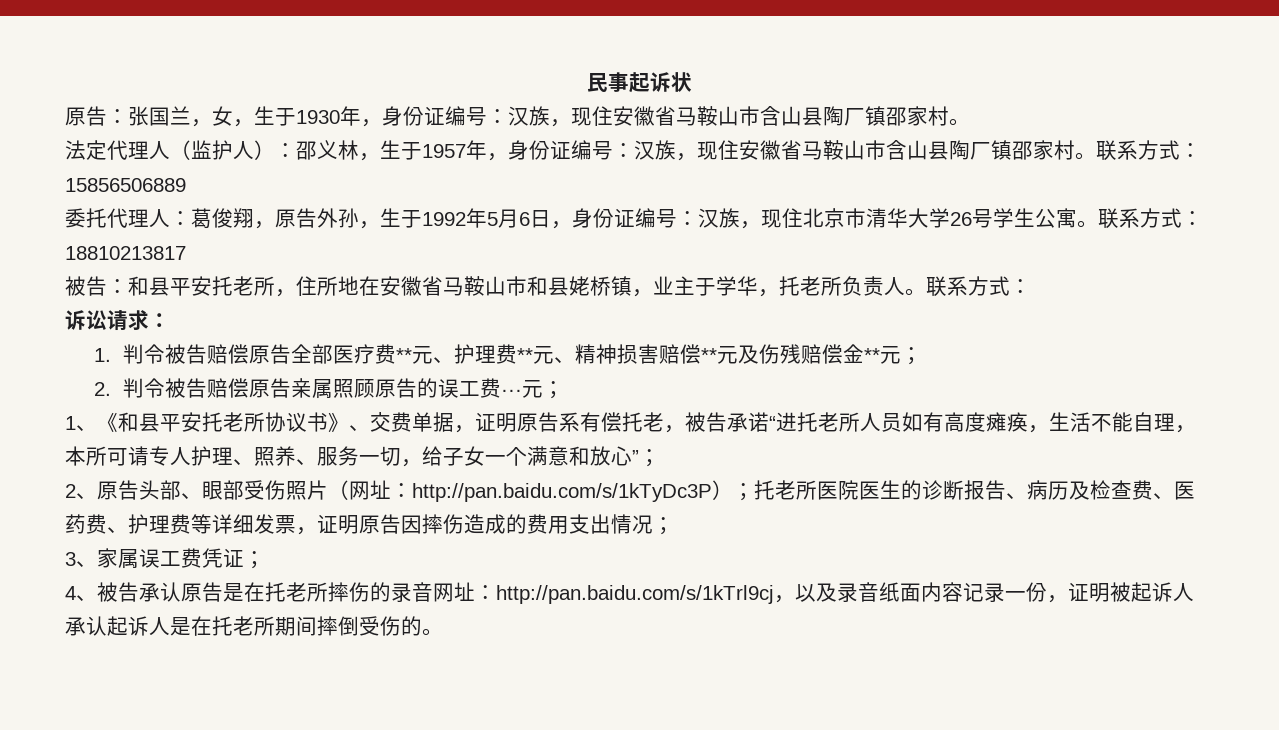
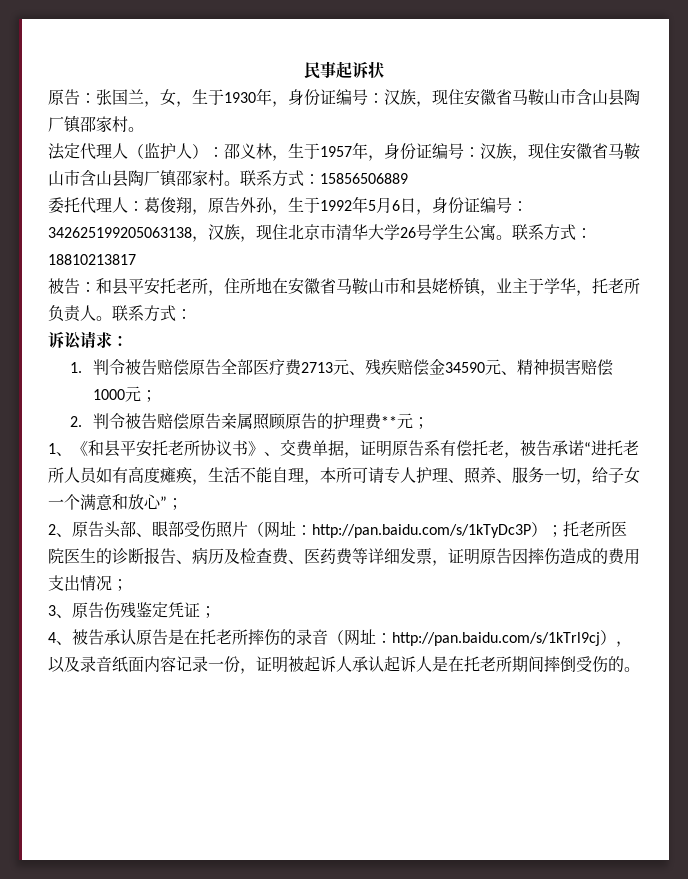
- 委托代理人：葛俊翔，原告外孙，生于1992年5月6日，身份证编号：汉族，现住北京市清华大学26号学生公寓。
+ 委托代理人：葛俊翔，原告外孙，生于1992年5月6日，身份证编号：342625199205063138，汉族，现住北京市清华大学26号学生公寓。
- 1.判令被告赔偿原告全部医疗费**元、护理费**元、精神损害赔偿**元及伤残赔偿金**元；
+ 1.判令被告赔偿原告全部医疗费2713元、残疾赔偿金34590元、精神损害赔偿1000元；
- 2.判令被告赔偿原告亲属照顾原告的误工费···元；
+ 2.判令被告赔偿原告亲属照顾原告的护理费**元；
- 2、原告头部、眼部受伤照片（网址：http://pan.baidu.com/s/1kTyDc3P）；托老所医院医生的诊断报告、病历及检查费、医药费、护理费等详细发票，证明原告因摔伤造成的费用支出情况；
+ 2、原告头部、眼部受伤照片（网址：http://pan.baidu.com/s/1kTyDc3P）；托老所医院医生的诊断报告、病历及检查费、医药费等详细发票，证明原告因摔伤造成的费用支出情况；
- 3、家属误工费凭证；
+ 3、原告伤残鉴定凭证；
- 4、被告承认原告是在托老所摔伤的录音网址：http://pan.baidu.com/s/1kTrl9cj，以及录音纸面内容记录一份，证明被起诉人承认起诉人是在托老所期间摔倒受伤的。
+ 4、被告承认原告是在托老所摔伤的录音（网址：http://pan.baidu.com/s/1kTrl9cj），以及录音纸面内容记录一份，证明被起诉人承认起诉人是在托老所期间摔倒受伤的。

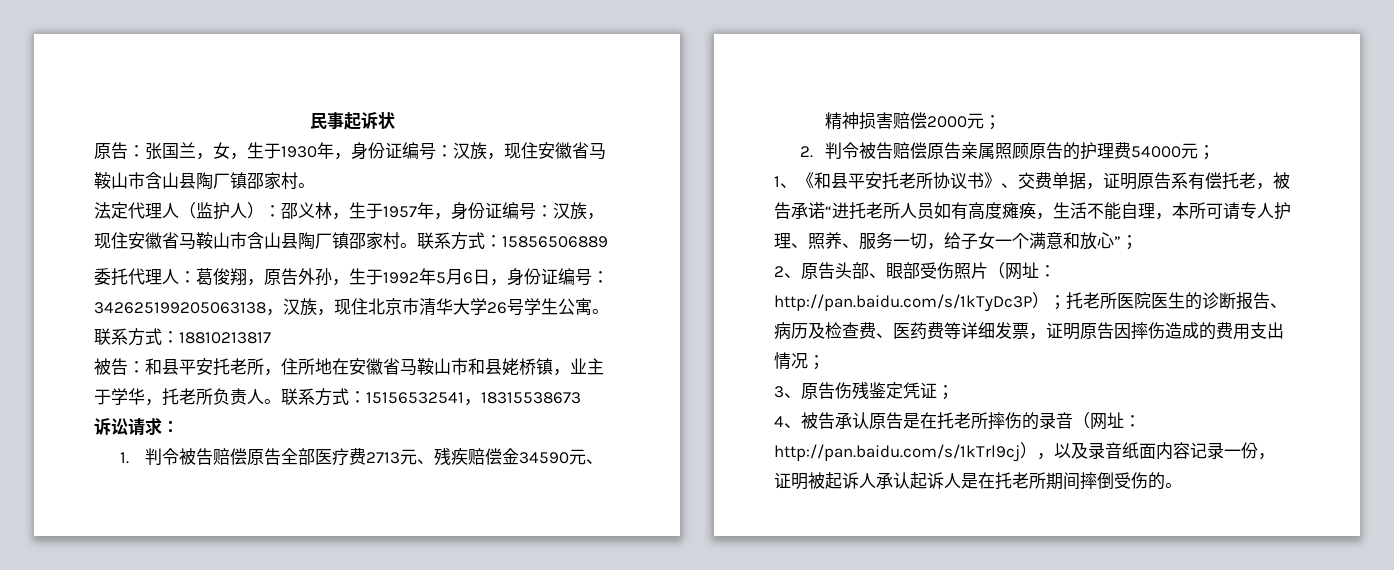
- 被告：和县平安托老所，住所地在安徽省马鞍山市和县姥桥镇，业主于学华，托老所负责人。联系方式：
+ 被告：和县平安托老所，住所地在安徽省马鞍山市和县姥桥镇，业主于学华，托老所负责人。联系方式：15156532541，18315538673
- 1.判令被告赔偿原告全部医疗费2713元、残疾赔偿金34590元、精神损害赔偿1000元；
+ 1.判令被告赔偿原告全部医疗费2713元、残疾赔偿金34590元、精神损害赔偿2000元；
- 2.判令被告赔偿原告亲属照顾原告的护理费**元；
+ 2.判令被告赔偿原告亲属照顾原告的护理费54000元；

